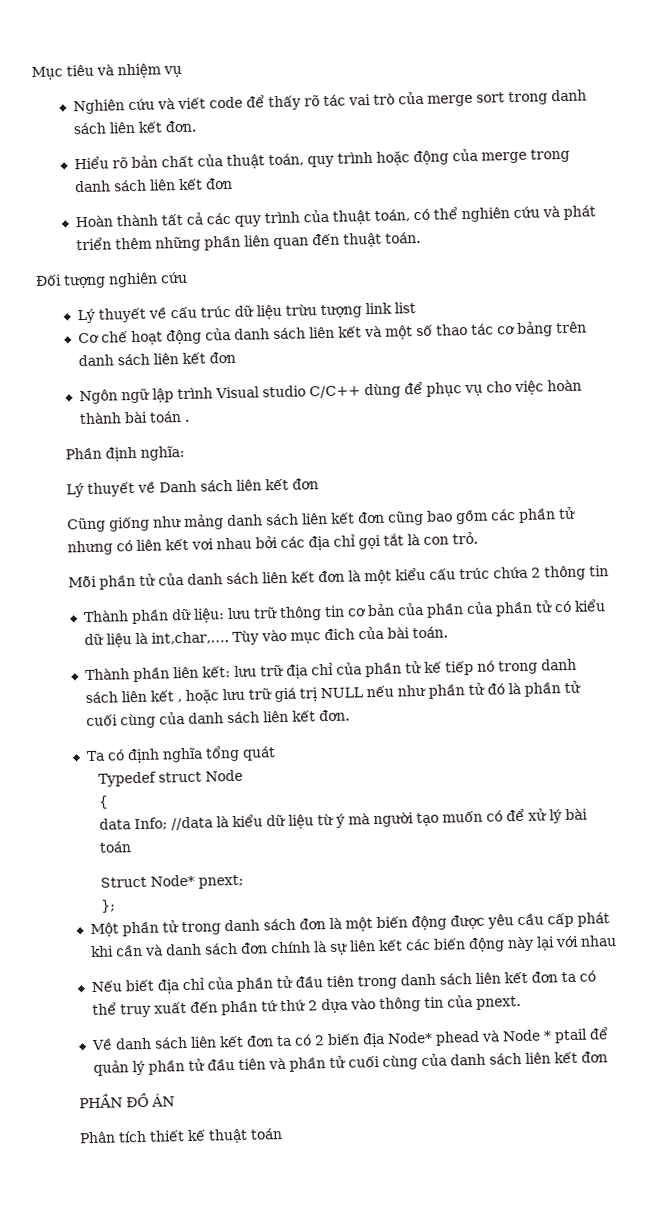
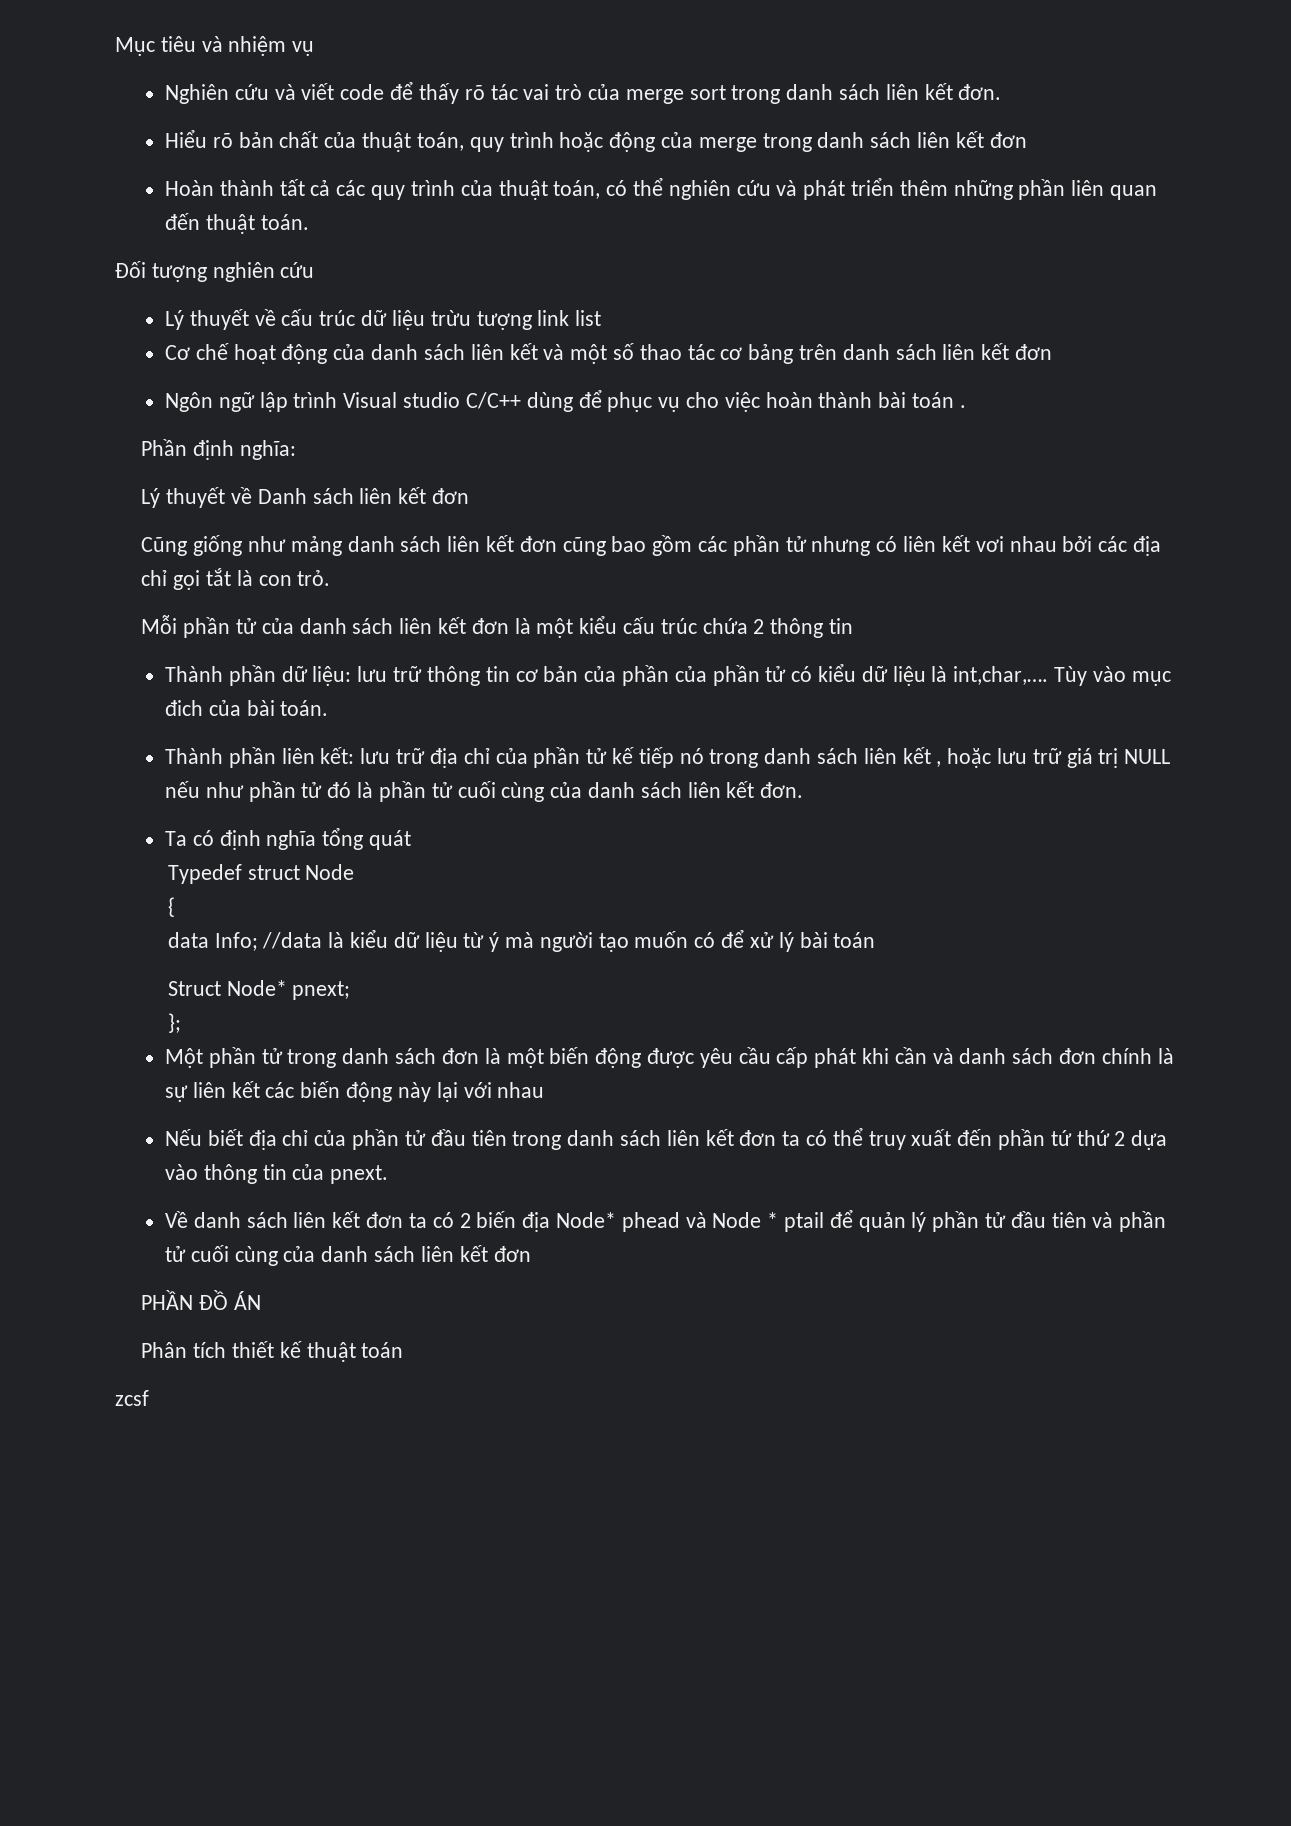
+ zcsf

